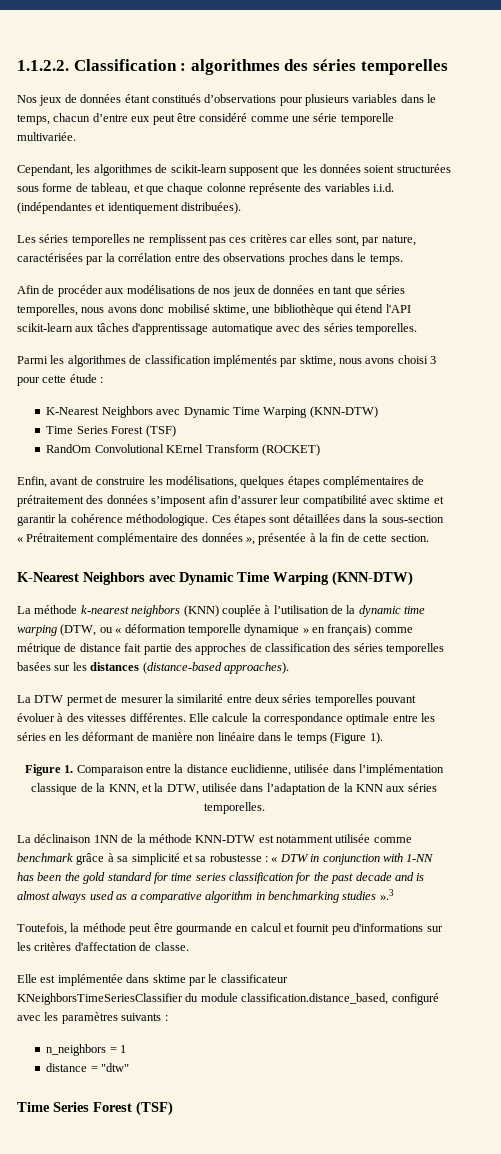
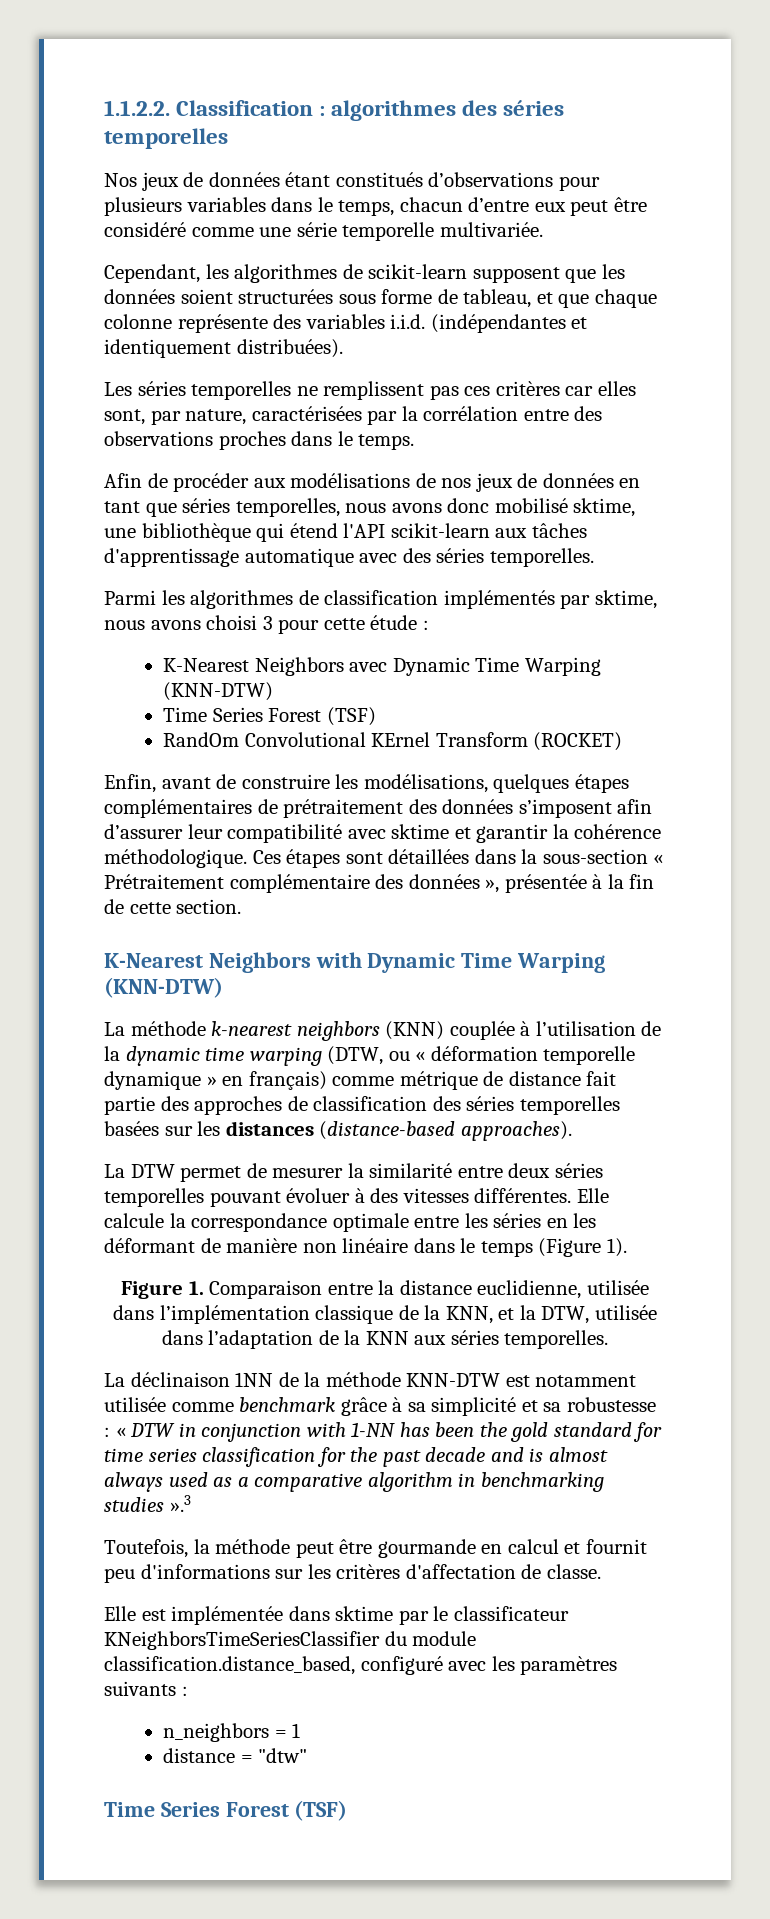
  Ces étapes sont détaillées dans la sous-section « Prétraitement complémentaire des données », présentée à la fin de cette section.
- K-Nearest Neighbors avec Dynamic Time Warping (KNN-DTW)
+ K-Nearest Neighbors with Dynamic Time Warping (KNN-DTW)

